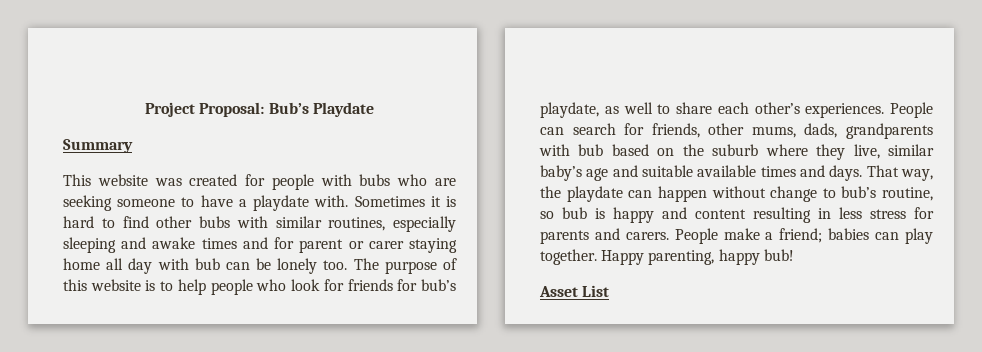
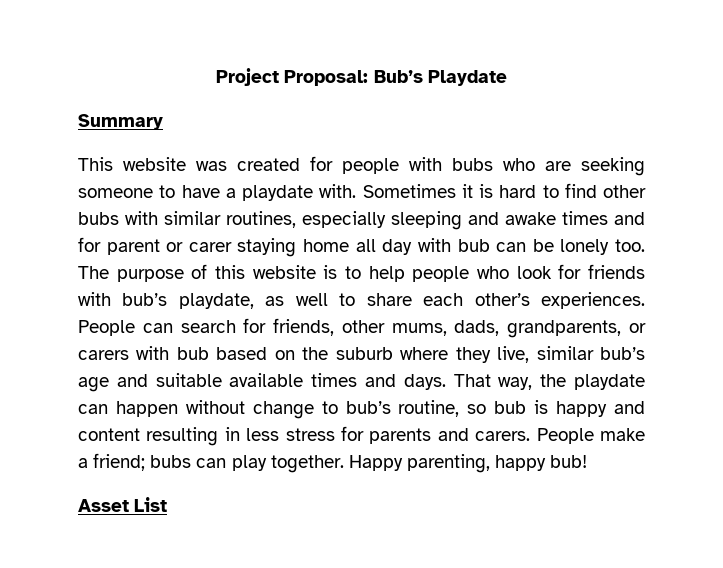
- The purpose of this website is to help people who look for friends for bub’s playdate, as well to share each other’s experiences.
+ The purpose of this website is to help people who look for friends with bub’s playdate, as well to share each other’s experiences.
- People can search for friends, other mums, dads, grandparents with bub based on the suburb where they live, similar baby’s age and suitable available times and days.
+ People can search for friends, other mums, dads, grandparents, or carers with bub based on the suburb where they live, similar bub’s age and suitable available times and days.
- People make a friend; babies can play together.
+ People make a friend; bubs can play together.

